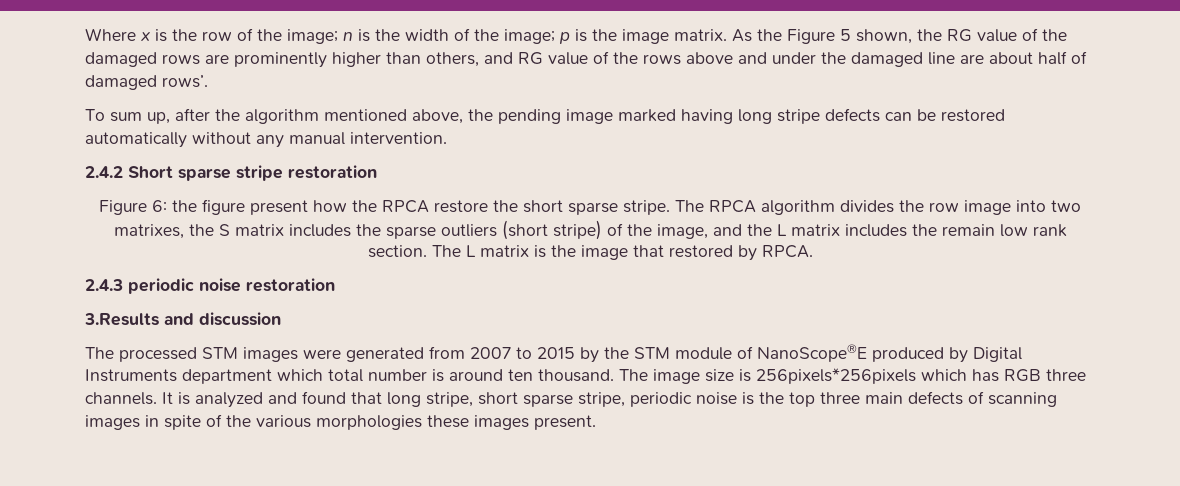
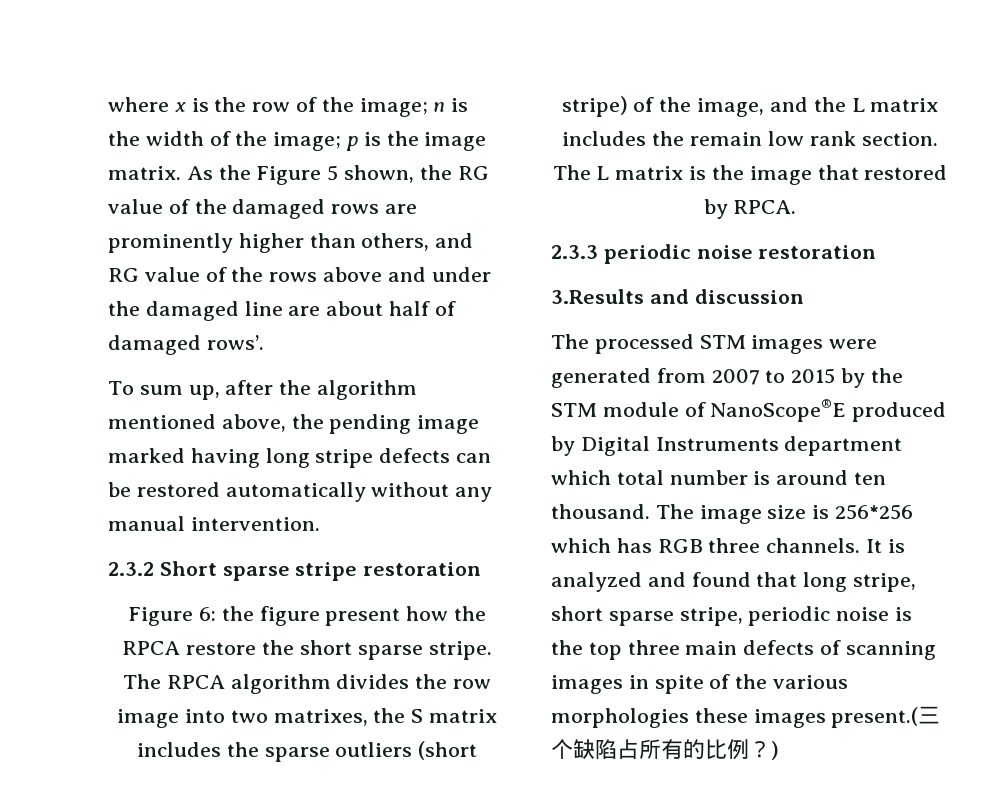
- Where x is the row of the image; n is the width of the image; p is the image matrix.
+ where x is the row of the image; n is the width of the image; p is the image matrix.
- 2.4.2 Short sparse stripe restoration
+ 2.3.2 Short sparse stripe restoration
- 2.4.3 periodic noise restoration
+ 2.3.3 periodic noise restoration
- The image size is 256pixels*256pixels which has RGB three channels.
+ The image size is 256*256 which has RGB three channels.
- It is analyzed and found that long stripe, short sparse stripe, periodic noise is the top three main defects of scanning images in spite of the various morphologies these images present.
+ It is analyzed and found that long stripe, short sparse stripe, periodic noise is the top three main defects of scanning images in spite of the various morphologies these images present.(三个缺陷占所有的比例？)

